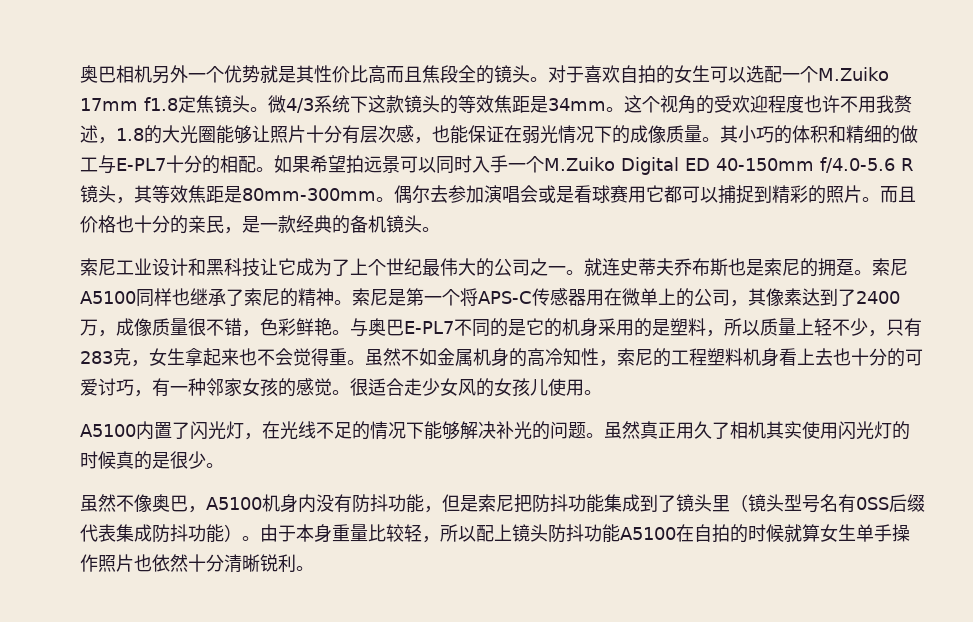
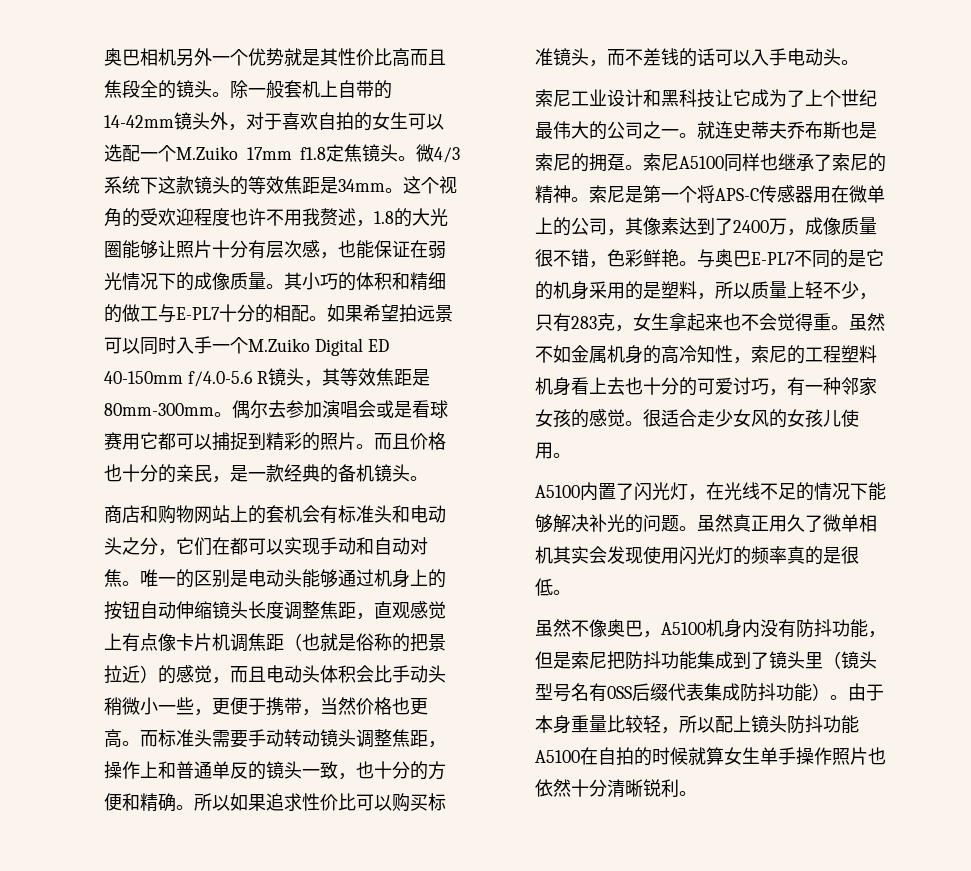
- 对于喜欢自拍的女生可以选配一个M.Zuiko 17mm f1.8定焦镜头。
+ 除一般套机上自带的14-42mm镜头外，对于喜欢自拍的女生可以选配一个M.Zuiko 17mm f1.8定焦镜头。
+ 商店和购物网站上的套机会有标准头和电动头之分，它们在都可以实现手动和自动对焦。唯一的区别是电动头能够通过机身上的按钮自动伸缩镜头长度调整焦距，直观感觉上有点像卡片机调焦距（也就是俗称的把景拉近）的感觉，而且电动头体积会比手动头稍微小一些，更便于携带，当然价格也更高。而标准头需要手动转动镜头调整焦距，操作上和普通单反的镜头一致，也十分的方便和精确。所以如果追求性价比可以购买标准镜头，而不差钱的话可以入手电动头。
- 虽然真正用久了相机其实使用闪光灯的时候真的是很少。
+ 虽然真正用久了微单相机其实会发现使用闪光灯的频率真的是很低。

